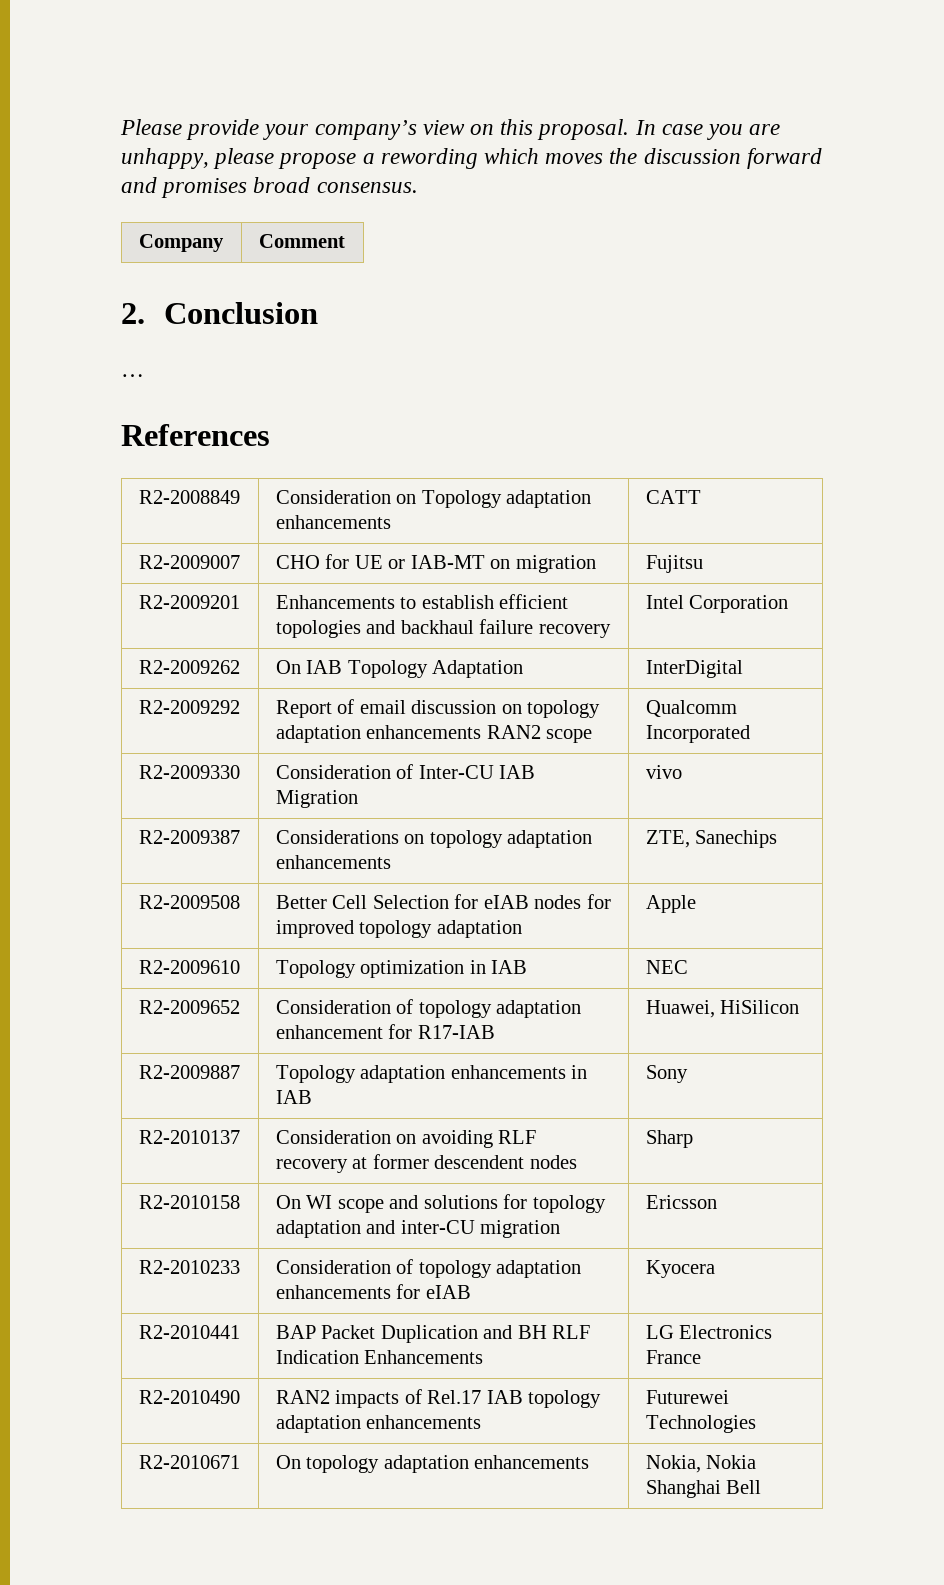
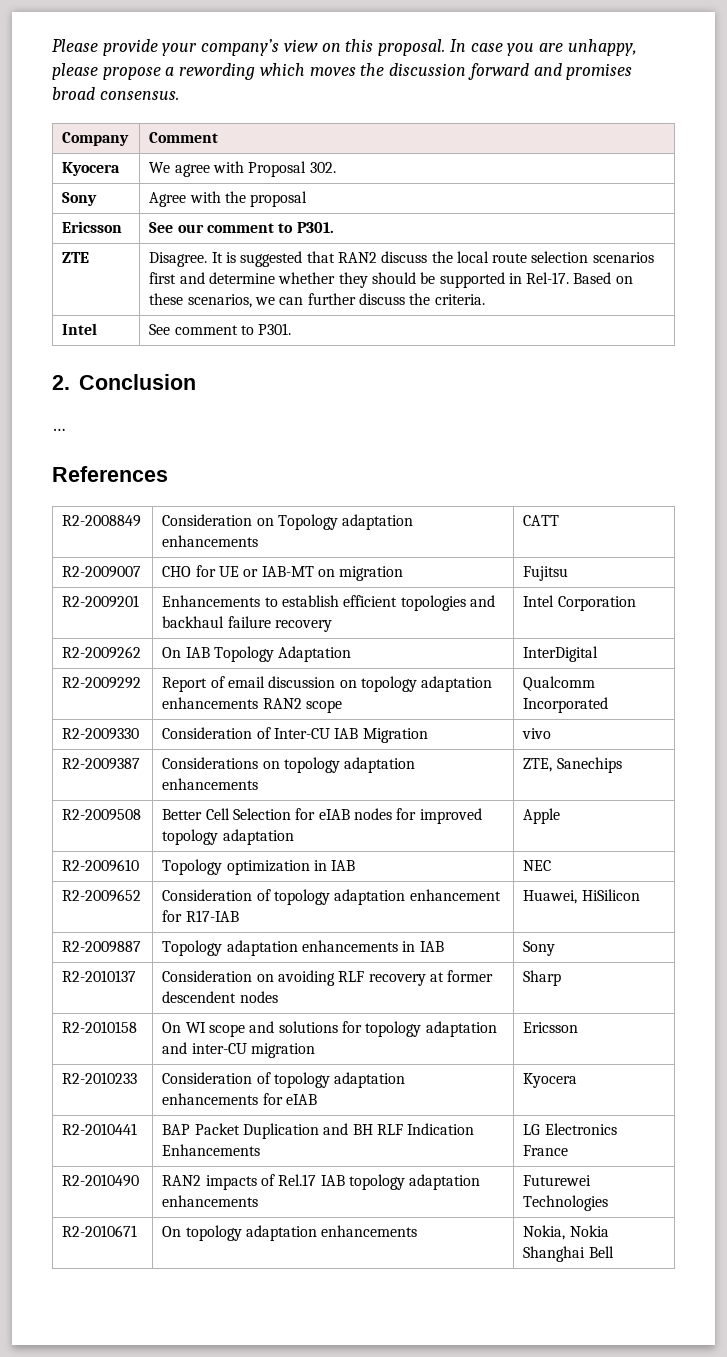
+ Kyocera | We agree with Proposal 302.
+ Sony | Agree with the proposal
+ Ericsson | See our comment to P301.
+ ZTE | Disagree. It is suggested that RAN2 discuss the local route selection scenarios first and determine whether they should be supported in Rel-17. Based on these scenarios, we can further discuss the criteria.
+ Intel | See comment to P301.

